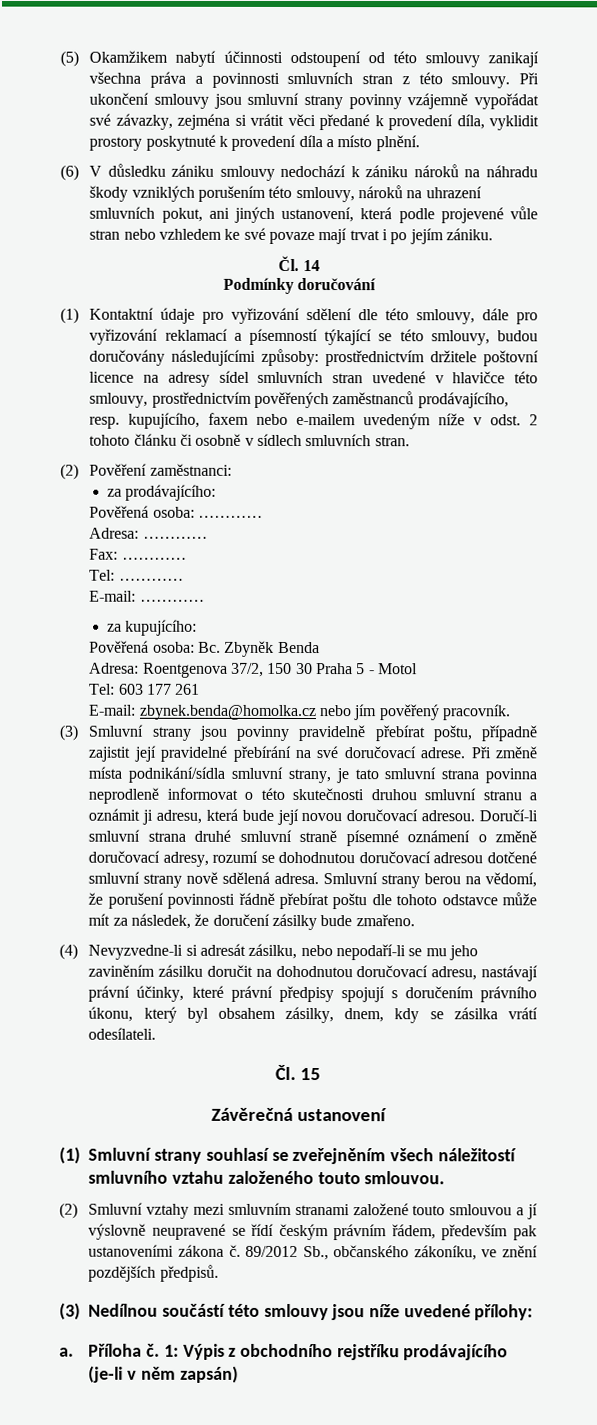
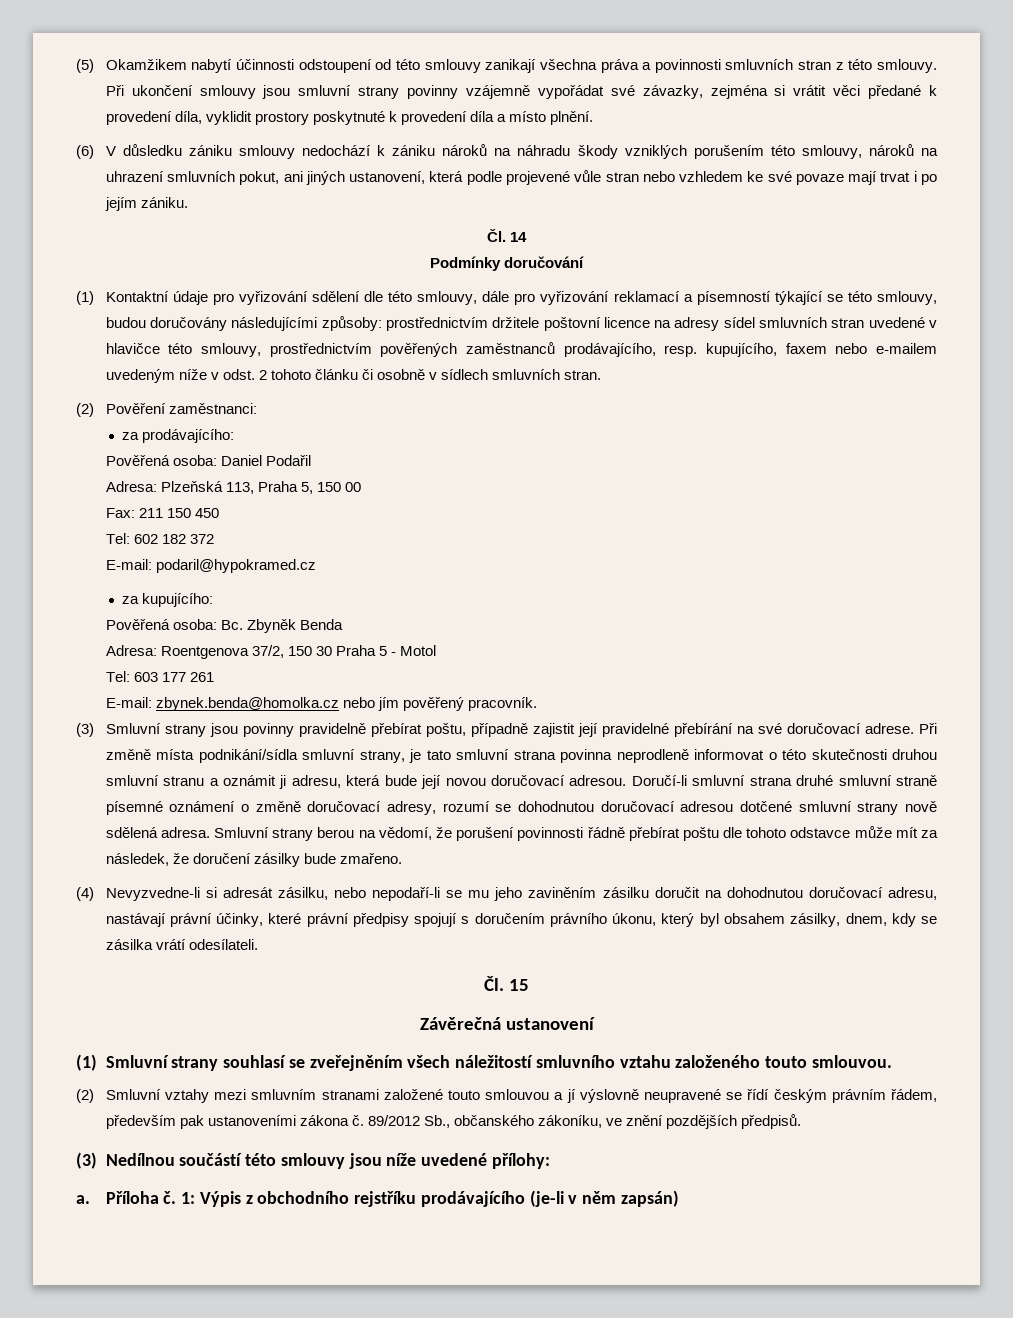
- Pověřená osoba: …………
- Adresa: …………
- Fax: …………
- Tel: …………
- E-mail: …………
+ Pověřená osoba: Daniel Podařil
+ Adresa: Plzeňská 113, Praha 5, 150 00
+ Fax: 211 150 450
+ Tel: 602 182 372
+ E-mail: podaril@hypokramed.cz

